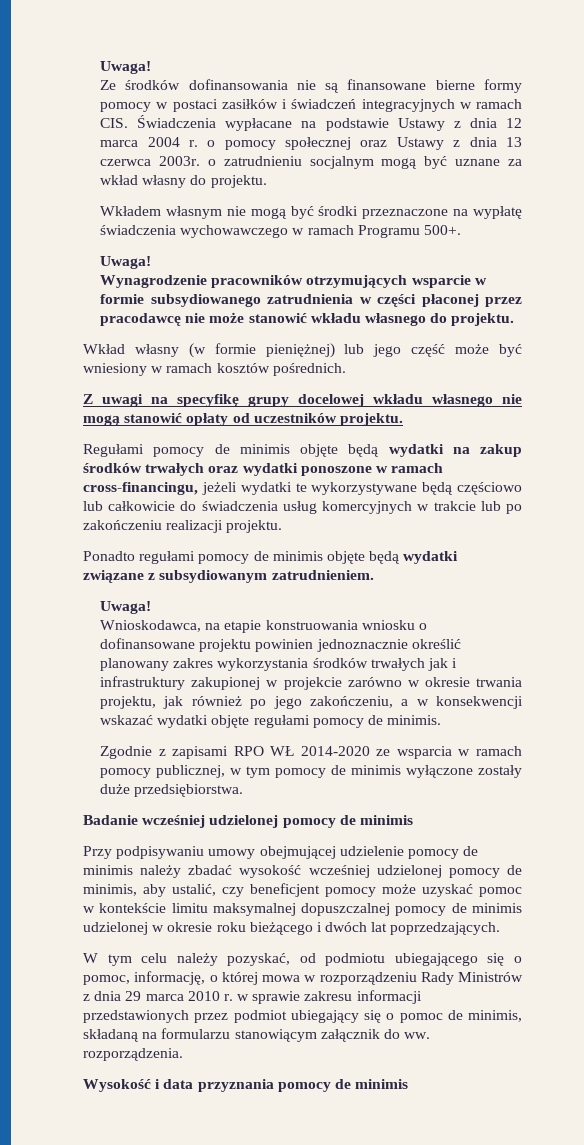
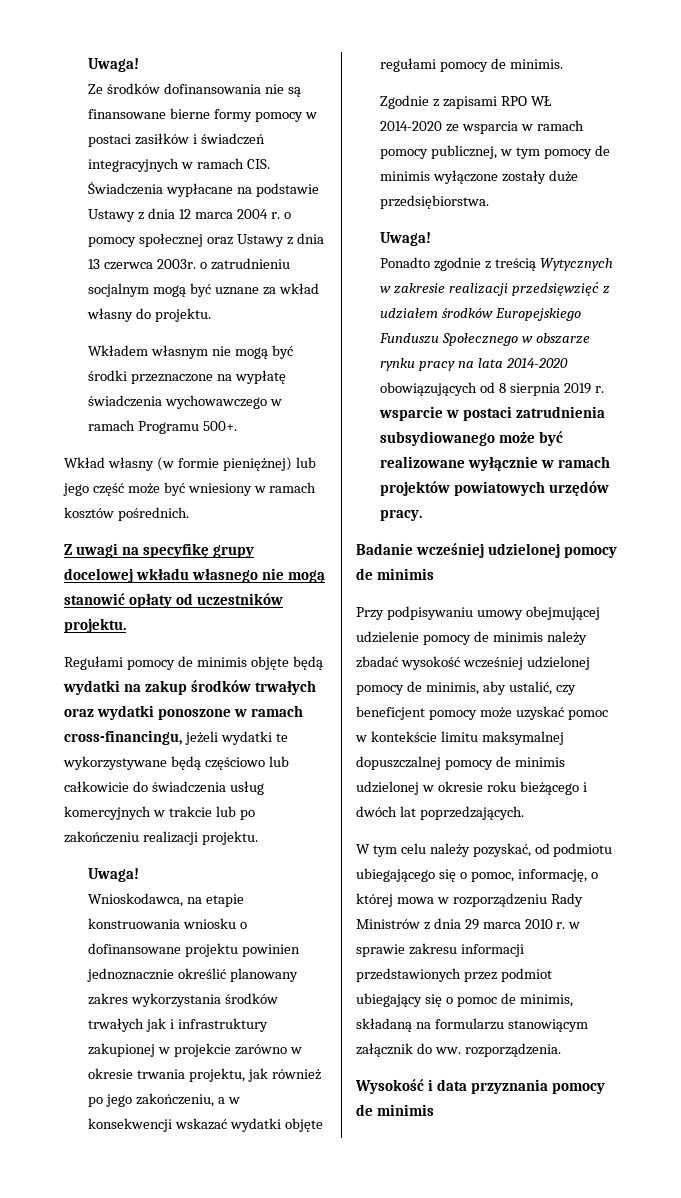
  Wkładem własnym nie mogą być środki przeznaczone na wypłatę świadczenia wychowawczego w ramach Programu 500+.
- Uwaga!
- Wynagrodzenie pracowników otrzymujących wsparcie w formie subsydiowanego zatrudnienia w części płaconej przez pracodawcę nie może stanowić wkładu własnego do projektu.
- Ponadto regułami pomocy de minimis objęte będą wydatki związane z subsydiowanym zatrudnieniem.
  Zgodnie z zapisami RPO WŁ 2014-2020 ze wsparcia w ramach pomocy publicznej, w tym pomocy de minimis wyłączone zostały duże przedsiębiorstwa.
+ Uwaga!
+ Ponadto zgodnie z treścią Wytycznych w zakresie realizacji przedsięwzięć z udziałem środków Europejskiego Funduszu Społecznego w obszarze rynku pracy na lata 2014-2020 obowiązujących od 8 sierpnia 2019 r. wsparcie w postaci zatrudnienia subsydiowanego może być realizowane wyłącznie w ramach projektów powiatowych urzędów pracy.

